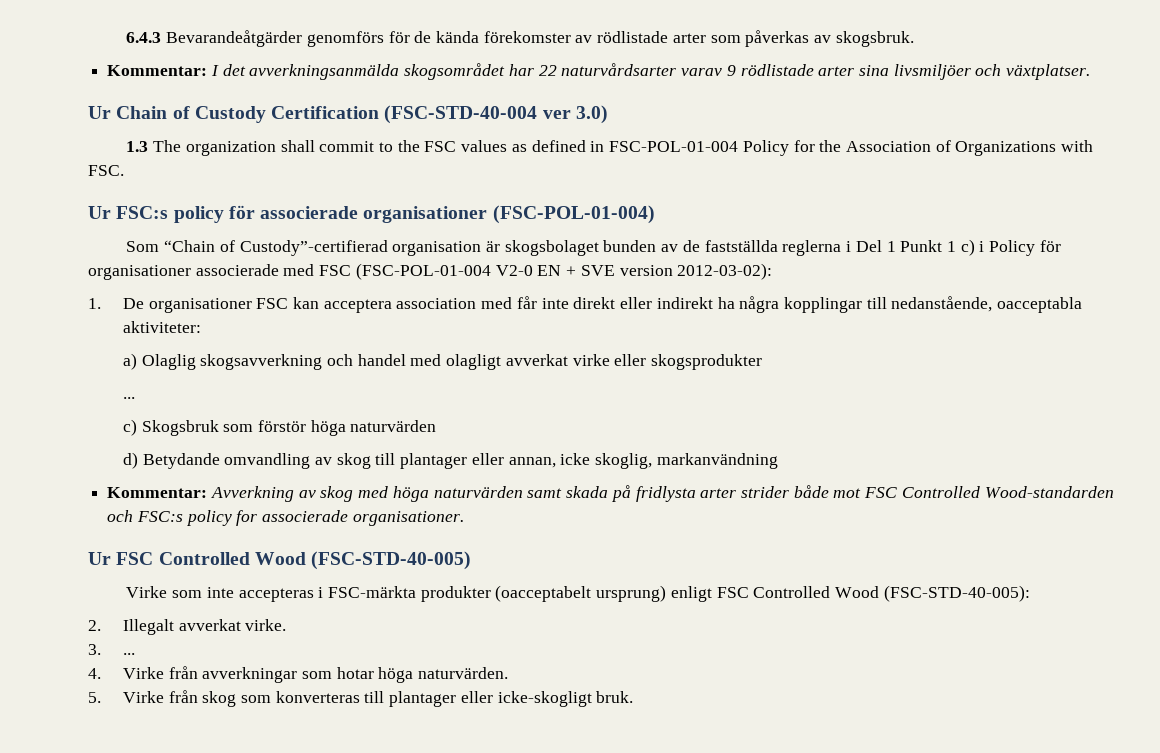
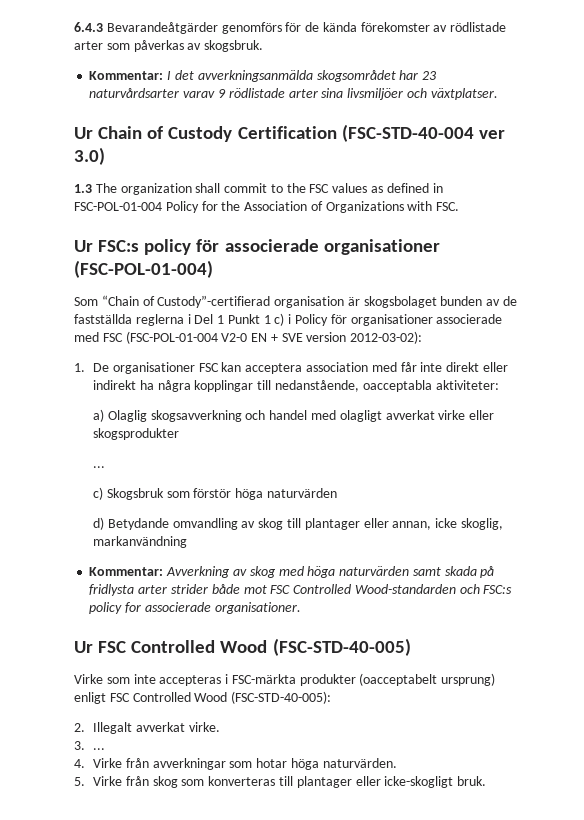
- Kommentar: I det avverkningsanmälda skogsområdet har 22 naturvårdsarter varav 9 rödlistade arter sina livsmiljöer och växtplatser.
+ Kommentar: I det avverkningsanmälda skogsområdet har 23 naturvårdsarter varav 9 rödlistade arter sina livsmiljöer och växtplatser.

